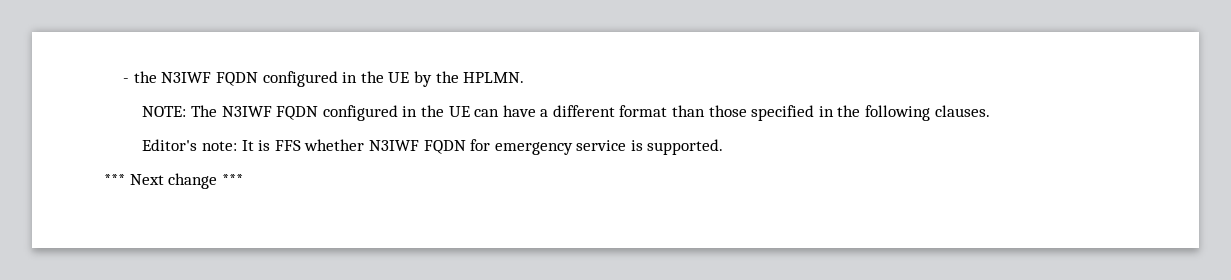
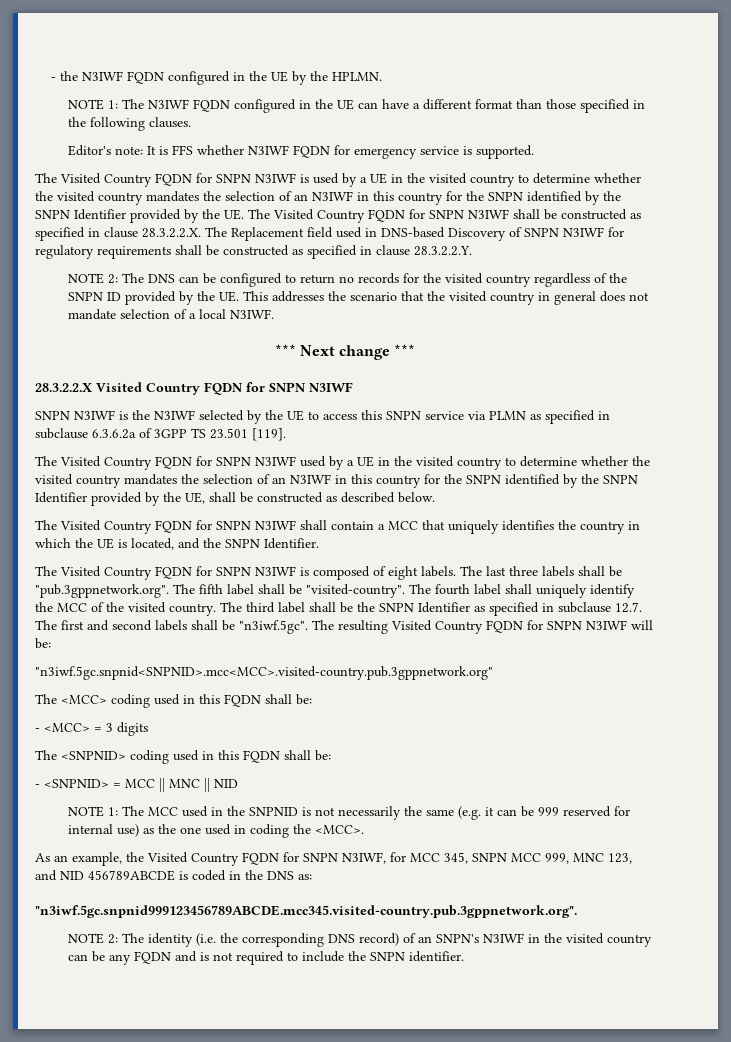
- NOTE: The N3IWF FQDN configured in the UE can have a different format than those specified in the following clauses.
+ NOTE 1: The N3IWF FQDN configured in the UE can have a different format than those specified in the following clauses.
+ The Visited Country FQDN for SNPN N3IWF is used by a UE in the visited country to determine whether the visited country mandates the selection of an N3IWF in this country for the SNPN identified by the SNPN Identifier provided by the UE. The Visited Country FQDN for SNPN N3IWF shall be constructed as specified in clause 28.3.2.2.X. The Replacement field used in DNS-based Discovery of SNPN N3IWF for regulatory requirements shall be constructed as specified in clause 28.3.2.2.Y.
+ NOTE 2: The DNS can be configured to return no records for the visited country regardless of the SNPN ID provided by the UE. This addresses the scenario that the visited country in general does not mandate selection of a local N3IWF.
  *** Next change ***
+ 28.3.2.2.X Visited Country FQDN for SNPN N3IWF
+ SNPN N3IWF is the N3IWF selected by the UE to access this SNPN service via PLMN as specified in subclause 6.3.6.2a of 3GPP TS 23.501 [119].
+ The Visited Country FQDN for SNPN N3IWF used by a UE in the visited country to determine whether the visited country mandates the selection of an N3IWF in this country for the SNPN identified by the SNPN Identifier provided by the UE, shall be constructed as described below.
+ The Visited Country FQDN for SNPN N3IWF shall contain a MCC that uniquely identifies the country in which the UE is located, and the SNPN Identifier.
+ The Visited Country FQDN for SNPN N3IWF is composed of eight labels. The last three labels shall be "pub.3gppnetwork.org". The fifth label shall be "visited-country". The fourth label shall uniquely identify the MCC of the visited country. The third label shall be the SNPN Identifier as specified in subclause 12.7. The first and second labels shall be "n3iwf.5gc". The resulting Visited Country FQDN for SNPN N3IWF will be:
+ "n3iwf.5gc.snpnid<SNPNID>.mcc<MCC>.visited-country.pub.3gppnetwork.org"
+ The <MCC> coding used in this FQDN shall be:
+ - <MCC> = 3 digits
+ The <SNPNID> coding used in this FQDN shall be:
+ - <SNPNID> = MCC || MNC || NID
+ NOTE 1: The MCC used in the SNPNID is not necessarily the same (e.g. it can be 999 reserved for internal use) as the one used in coding the <MCC>.
+ As an example, the Visited Country FQDN for SNPN N3IWF, for MCC 345, SNPN MCC 999, MNC 123, and NID 456789ABCDE is coded in the DNS as:
+ "n3iwf.5gc.snpnid999123456789ABCDE.mcc345.visited-country.pub.3gppnetwork.org".
+ NOTE 2: The identity (i.e. the corresponding DNS record) of an SNPN's N3IWF in the visited country can be any FQDN and is not required to include the SNPN identifier.

